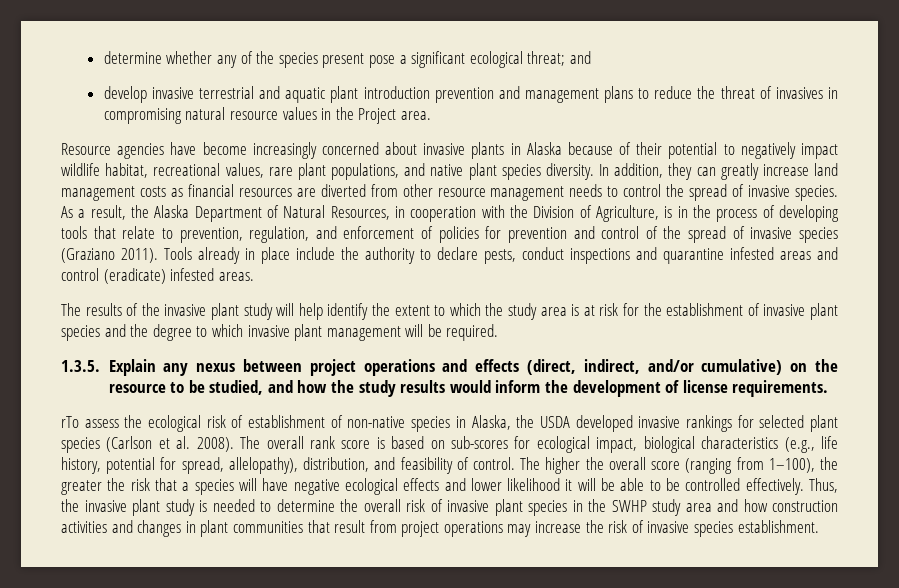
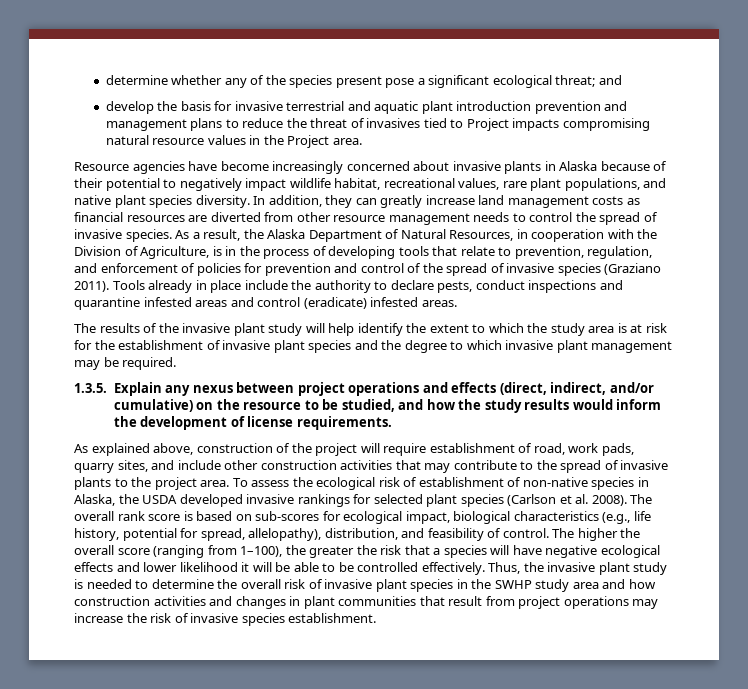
- develop invasive terrestrial and aquatic plant introduction prevention and management plans to reduce the threat of invasives in compromising natural resource values in the Project area.
+ develop the basis for invasive terrestrial and aquatic plant introduction prevention and management plans to reduce the threat of invasives tied to Project impacts compromising natural resource values in the Project area.
- The results of the invasive plant study will help identify the extent to which the study area is at risk for the establishment of invasive plant species and the degree to which invasive plant management will be required.
+ The results of the invasive plant study will help identify the extent to which the study area is at risk for the establishment of invasive plant species and the degree to which invasive plant management may be required.
- rTo assess the ecological risk of establishment of non-native species in Alaska, the USDA developed invasive rankings for selected plant species (Carlson et al. 2008).
+ As explained above, construction of the project will require establishment of road, work pads, quarry sites, and include other construction activities that may contribute to the spread of invasive plants to the project area. To assess the ecological risk of establishment of non-native species in Alaska, the USDA developed invasive rankings for selected plant species (Carlson et al. 2008).

